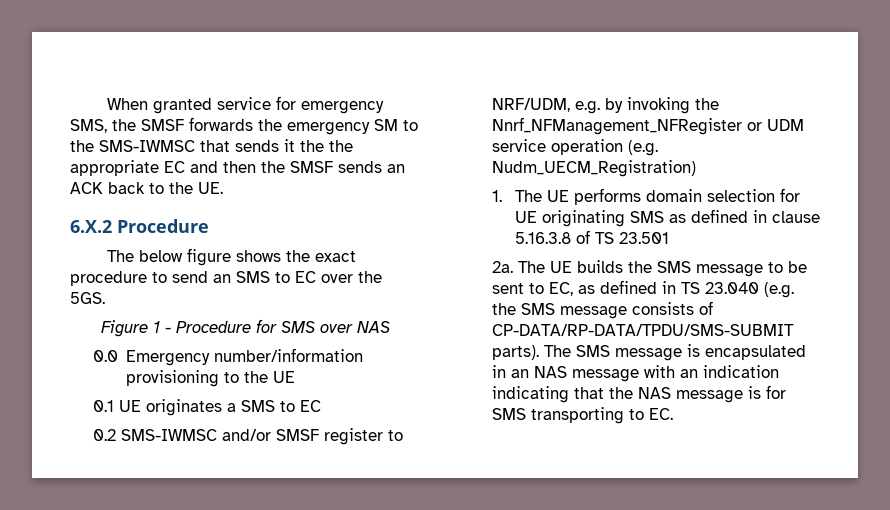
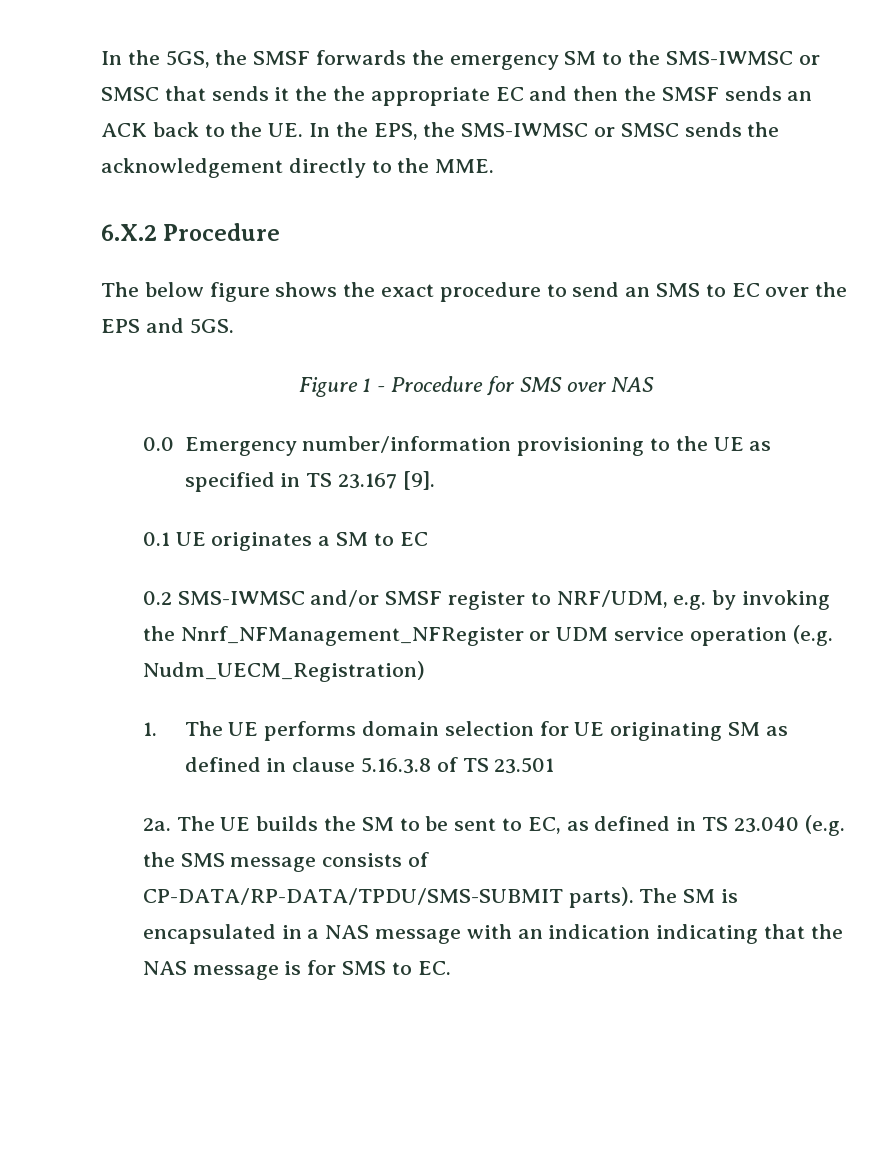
- When granted service for emergency SMS, the SMSF forwards the emergency SM to the SMS-IWMSC that sends it the the appropriate EC and then the SMSF sends an ACK back to the UE.
+ In the 5GS, the SMSF forwards the emergency SM to the SMS-IWMSC or SMSC that sends it the the appropriate EC and then the SMSF sends an ACK back to the UE. In the EPS, the SMS-IWMSC or SMSC sends the acknowledgement directly to the MME.
- The below figure shows the exact procedure to send an SMS to EC over the 5GS.
+ The below figure shows the exact procedure to send an SMS to EC over the EPS and 5GS.
- 0.0 Emergency number/information provisioning to the UE
+ 0.0 Emergency number/information provisioning to the UE as specified in TS 23.167 [9].
- 0.1 UE originates a SMS to EC
+ 0.1 UE originates a SM to EC
- 1. The UE performs domain selection for UE originating SMS as defined in clause 5.16.3.8 of TS 23.501
+ 1. The UE performs domain selection for UE originating SM as defined in clause 5.16.3.8 of TS 23.501
- The UE builds the SMS message to be sent to EC, as defined in TS 23.040 (e.g. the SMS message consists of CP-DATA/RP-DATA/TPDU/SMS-SUBMIT parts).
+ The UE builds the SM to be sent to EC, as defined in TS 23.040 (e.g. the SMS message consists of CP-DATA/RP-DATA/TPDU/SMS-SUBMIT parts).
- The SMS message is encapsulated in an NAS message with an indication indicating that the NAS message is for SMS transporting to EC.
+ The SM is encapsulated in a NAS message with an indication indicating that the NAS message is for SMS to EC.

